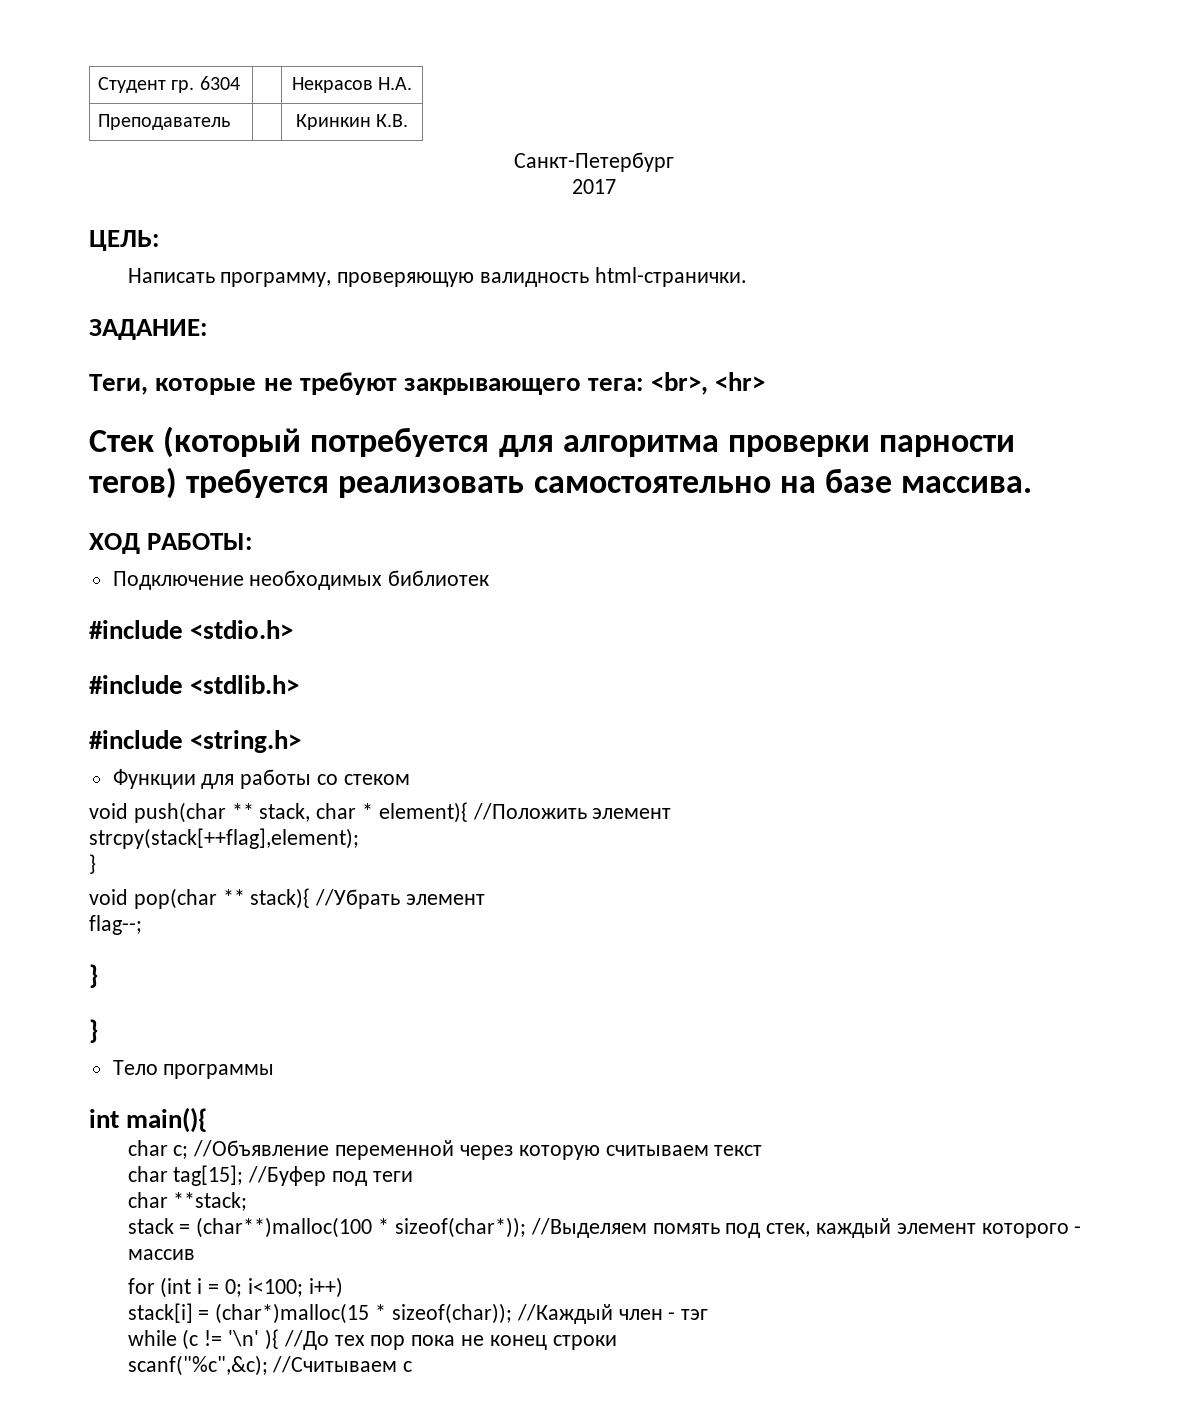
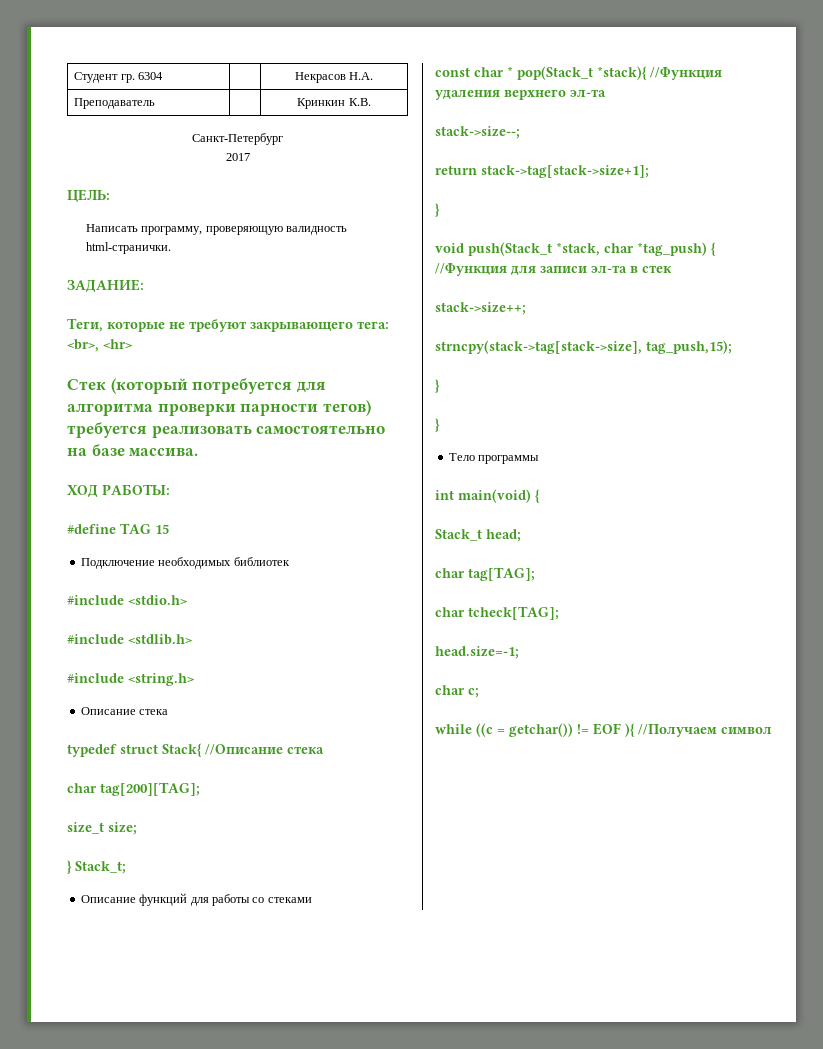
+ #define TAG 15
- Функции для работы со стеком
- void push(char ** stack, char * element){ //Положить элемент
- strcpy(stack[++flag],element);
+ Описание стека
+ typedef struct Stack{ //Описание стека
+ char tag[200][TAG];
+ size_t size;
+ } Stack_t;
+ Описание функций для работы со стеками
+ const char * pop(Stack_t *stack){ //Функция удаления верхнего эл-та
+ stack->size--;
+ return stack->tag[stack->size+1];
  }
- void pop(char ** stack){ //Убрать элемент
- flag--;
+ void push(Stack_t *stack, char *tag_push) { //Функция для записи эл-та в стек
+ stack->size++;
+ strncpy(stack->tag[stack->size], tag_push,15);
- int main(){
- char c; //Объявление переменной через которую считываем текст
- char tag[15]; //Буфер под теги
- char **stack;
- stack = (char**)malloc(100 * sizeof(char*)); //Выделяем помять под стек, каждый элемент которого - массив
- for (int i = 0; i<100; i++)
- stack[i] = (char*)malloc(15 * sizeof(char)); //Каждый член - тэг
- while (c != '\n' ){ //До тех пор пока не конец строки
- scanf("%c",&c); //Считываем c
+ int main(void) {
+ Stack_t head;
+ char tag[TAG];
+ char tcheck[TAG];
+ head.size=-1;
+ char c;
+ while ((c = getchar()) != EOF ){ //Получаем символ

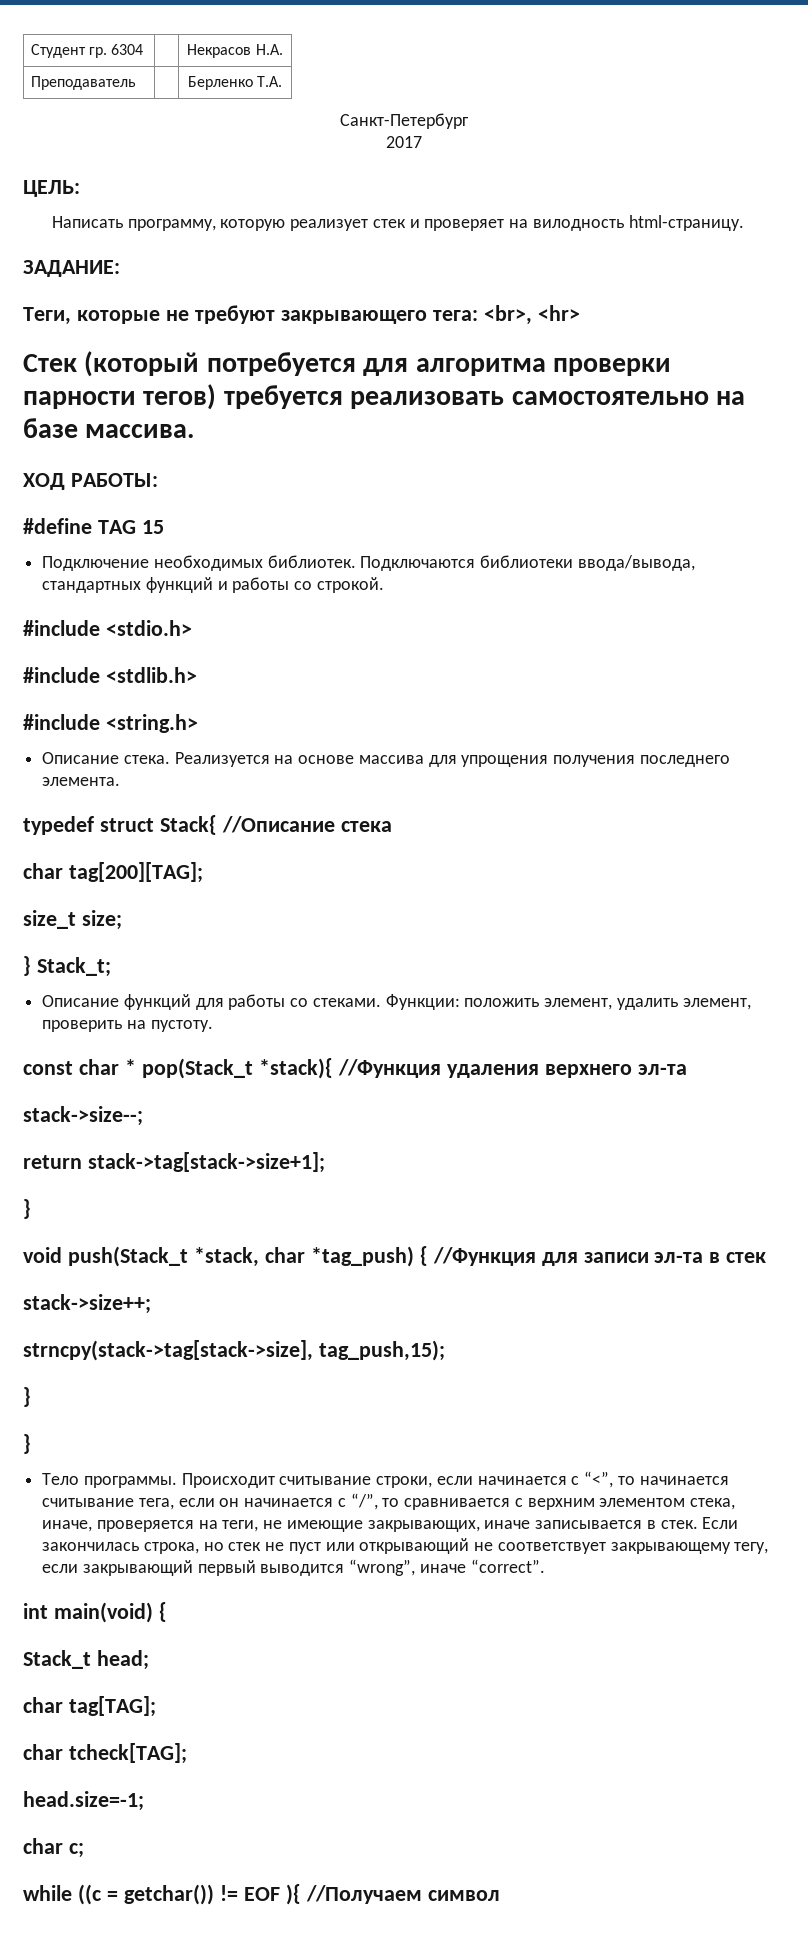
- Преподаватель | | Кринкин К.В.
+ Преподаватель | | Берленко Т.А.
- Написать программу, проверяющую валидность html-странички.
+ Написать программу, которую реализует стек и проверяет на вилодность html-страницу.
- Подключение необходимых библиотек
+ Подключение необходимых библиотек. Подключаются библиотеки ввода/вывода, стандартных функций и работы со строкой.
- Описание стека
+ Описание стека. Реализуется на основе массива для упрощения получения последнего элемента.
- Описание функций для работы со стеками
+ Описание функций для работы со стеками. Функции: положить элемент, удалить элемент, проверить на пустоту.
- Тело программы
+ Тело программы. Происходит считывание строки, если начинается с “<”, то начинается считывание тега, если он начинается с “/”, то сравнивается с верхним элементом стека, иначе, проверяется на теги, не имеющие закрывающих, иначе записывается в стек. Если закончилась строка, но стек не пуст или открывающий не соответствует закрывающему тегу, если закрывающий первый выводится “wrong”, иначе “correct”.

